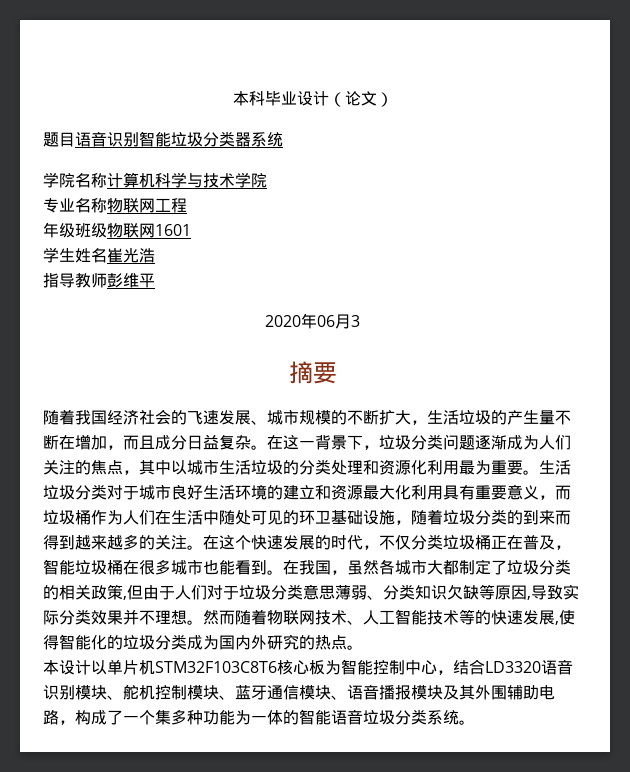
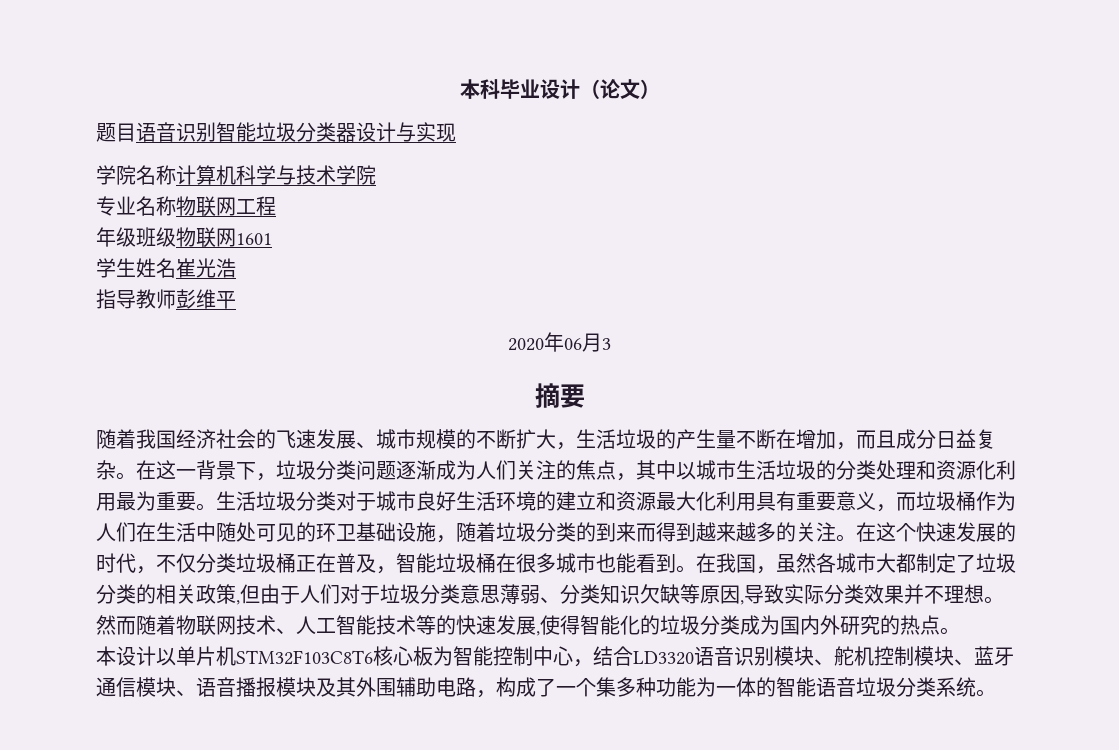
- 题目语音识别智能垃圾分类器系统
+ 题目语音识别智能垃圾分类器设计与实现

